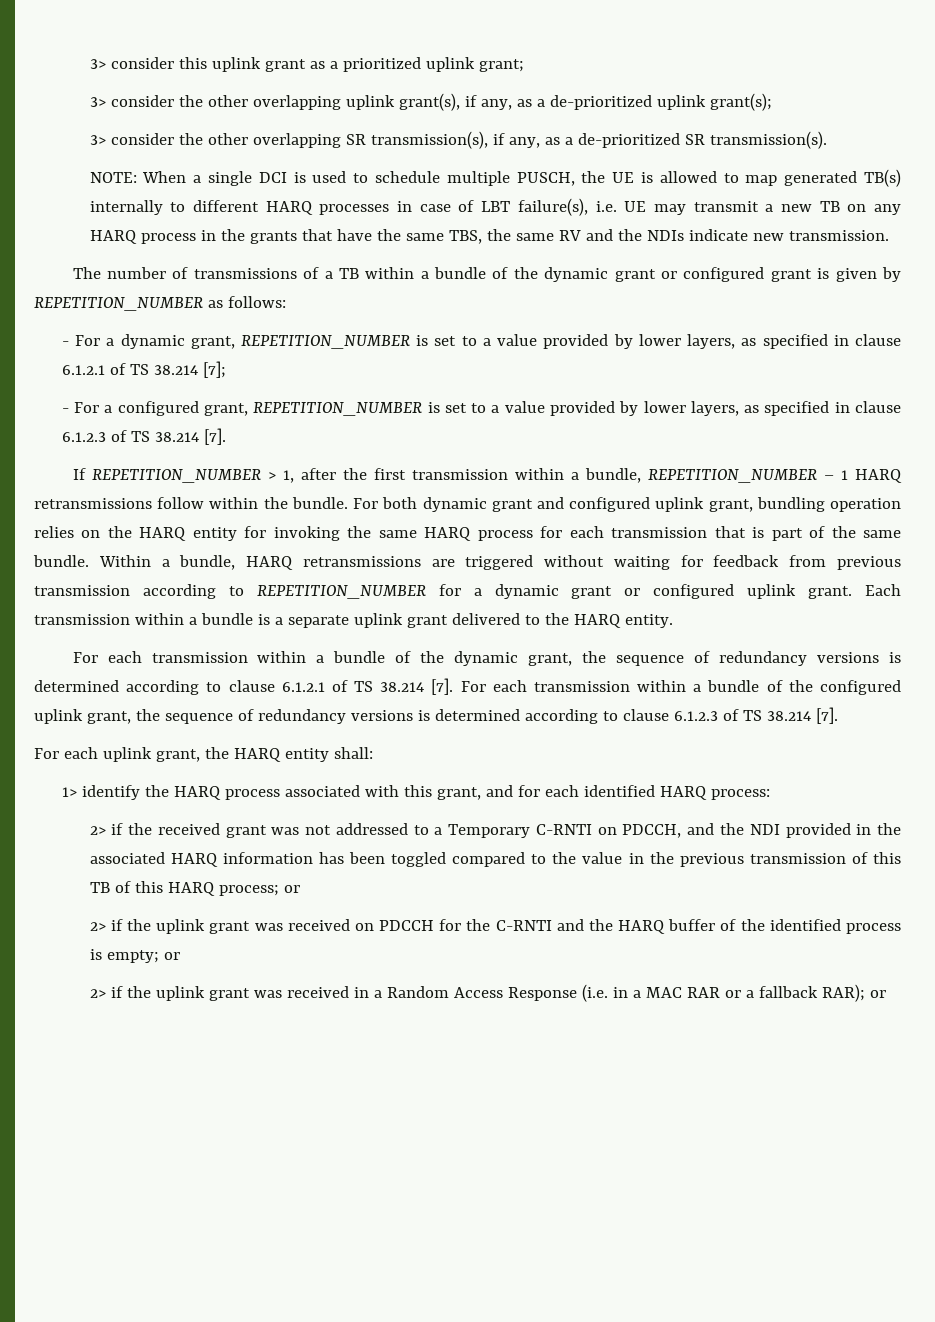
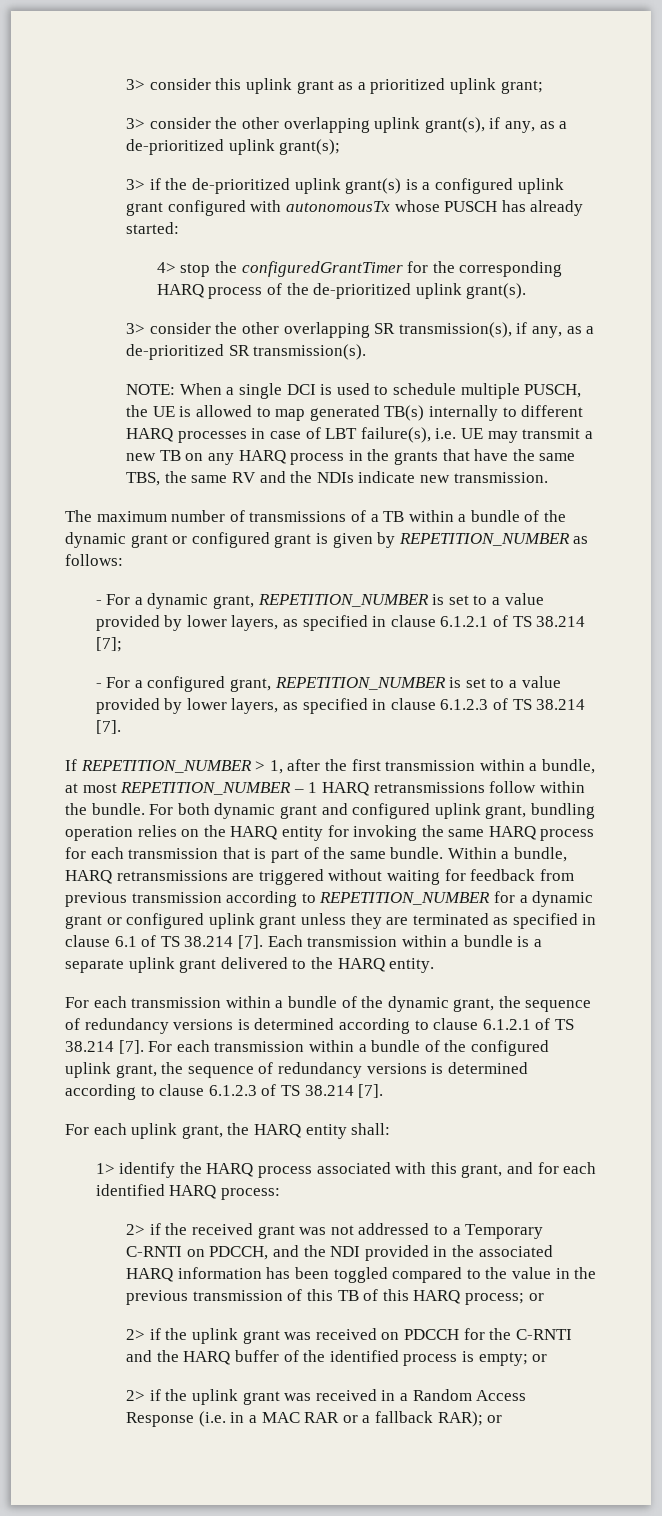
+ 3> if the de-prioritized uplink grant(s) is a configured uplink grant configured with autonomousTx whose PUSCH has already started:
+ 4> stop the configuredGrantTimer for the corresponding HARQ process of the de-prioritized uplink grant(s).
- The number of transmissions of a TB within a bundle of the dynamic grant or configured grant is given by REPETITION_NUMBER as follows:
+ The maximum number of transmissions of a TB within a bundle of the dynamic grant or configured grant is given by REPETITION_NUMBER as follows:
- If REPETITION_NUMBER > 1, after the first transmission within a bundle, REPETITION_NUMBER – 1 HARQ retransmissions follow within the bundle.
+ If REPETITION_NUMBER > 1, after the first transmission within a bundle, at most REPETITION_NUMBER – 1 HARQ retransmissions follow within the bundle.
- Within a bundle, HARQ retransmissions are triggered without waiting for feedback from previous transmission according to REPETITION_NUMBER for a dynamic grant or configured uplink grant.
+ Within a bundle, HARQ retransmissions are triggered without waiting for feedback from previous transmission according to REPETITION_NUMBER for a dynamic grant or configured uplink grant unless they are terminated as specified in clause 6.1 of TS 38.214 [7].

